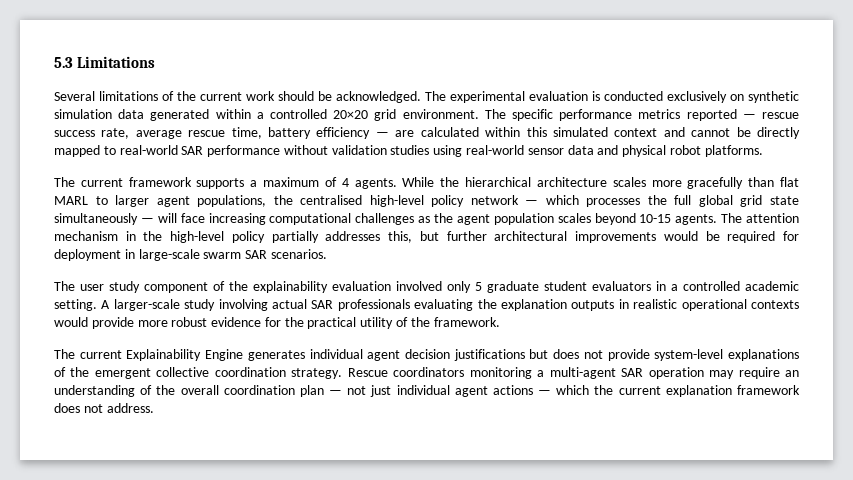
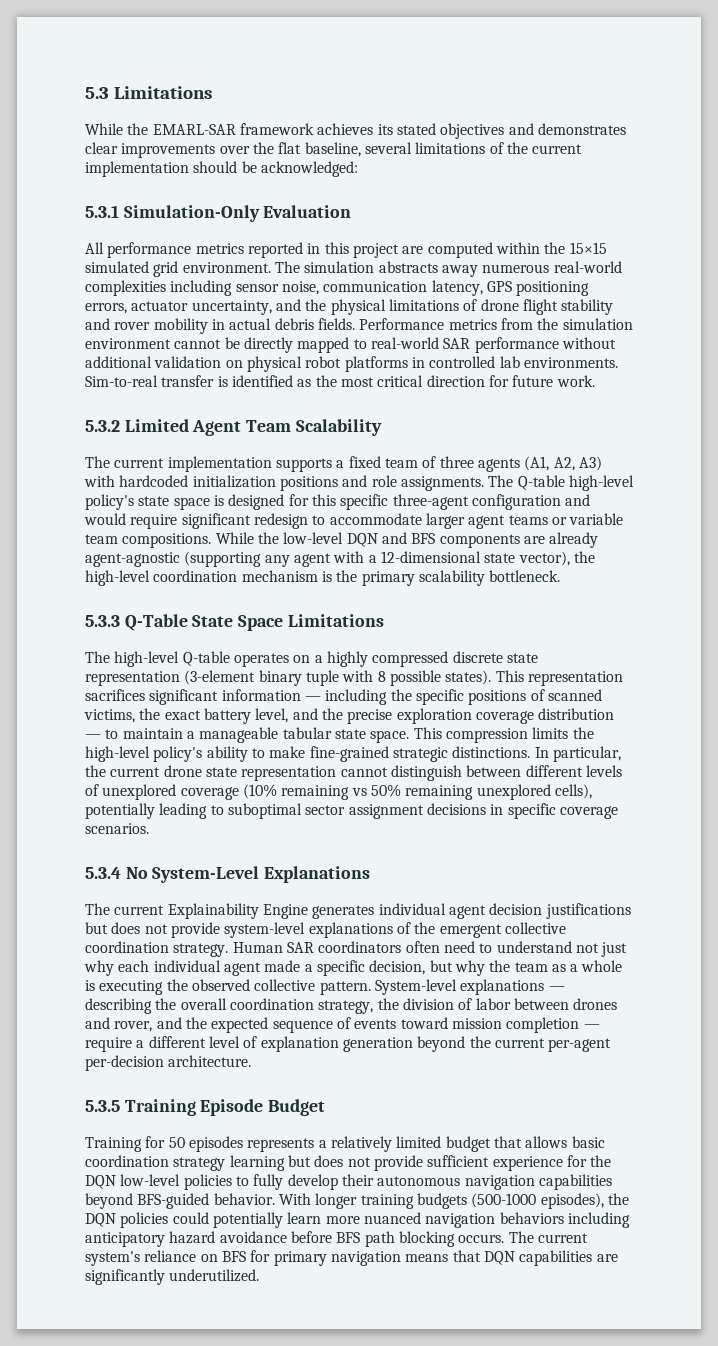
- Several limitations of the current work should be acknowledged. The experimental evaluation is conducted exclusively on synthetic simulation data generated within a controlled 20×20 grid environment. The specific performance metrics reported — rescue success rate, average rescue time, battery efficiency — are calculated within this simulated context and cannot be directly mapped to real-world SAR performance without validation studies using real-world sensor data and physical robot platforms.
- The current framework supports a maximum of 4 agents. While the hierarchical architecture scales more gracefully than flat MARL to larger agent populations, the centralised high-level policy network — which processes the full global grid state simultaneously — will face increasing computational challenges as the agent population scales beyond 10-15 agents. The attention mechanism in the high-level policy partially addresses this, but further architectural improvements would be required for deployment in large-scale swarm SAR scenarios.
- The user study component of the explainability evaluation involved only 5 graduate student evaluators in a controlled academic setting. A larger-scale study involving actual SAR professionals evaluating the explanation outputs in realistic operational contexts would provide more robust evidence for the practical utility of the framework.
+ While the EMARL-SAR framework achieves its stated objectives and demonstrates clear improvements over the flat baseline, several limitations of the current implementation should be acknowledged:
+ 5.3.1 Simulation-Only Evaluation
+ All performance metrics reported in this project are computed within the 15×15 simulated grid environment. The simulation abstracts away numerous real-world complexities including sensor noise, communication latency, GPS positioning errors, actuator uncertainty, and the physical limitations of drone flight stability and rover mobility in actual debris fields. Performance metrics from the simulation environment cannot be directly mapped to real-world SAR performance without additional validation on physical robot platforms in controlled lab environments. Sim-to-real transfer is identified as the most critical direction for future work.
+ 5.3.2 Limited Agent Team Scalability
+ The current implementation supports a fixed team of three agents (A1, A2, A3) with hardcoded initialization positions and role assignments. The Q-table high-level policy's state space is designed for this specific three-agent configuration and would require significant redesign to accommodate larger agent teams or variable team compositions. While the low-level DQN and BFS components are already agent-agnostic (supporting any agent with a 12-dimensional state vector), the high-level coordination mechanism is the primary scalability bottleneck.
+ 5.3.3 Q-Table State Space Limitations
+ The high-level Q-table operates on a highly compressed discrete state representation (3-element binary tuple with 8 possible states). This representation sacrifices significant information — including the specific positions of scanned victims, the exact battery level, and the precise exploration coverage distribution — to maintain a manageable tabular state space. This compression limits the high-level policy's ability to make fine-grained strategic distinctions. In particular, the current drone state representation cannot distinguish between different levels of unexplored coverage (10% remaining vs 50% remaining unexplored cells), potentially leading to suboptimal sector assignment decisions in specific coverage scenarios.
+ 5.3.4 No System-Level Explanations
- Rescue coordinators monitoring a multi-agent SAR operation may require an understanding of the overall coordination plan — not just individual agent actions — which the current explanation framework does not address.
+ Human SAR coordinators often need to understand not just why each individual agent made a specific decision, but why the team as a whole is executing the observed collective pattern. System-level explanations — describing the overall coordination strategy, the division of labor between drones and rover, and the expected sequence of events toward mission completion — require a different level of explanation generation beyond the current per-agent per-decision architecture.
+ 5.3.5 Training Episode Budget
+ Training for 50 episodes represents a relatively limited budget that allows basic coordination strategy learning but does not provide sufficient experience for the DQN low-level policies to fully develop their autonomous navigation capabilities beyond BFS-guided behavior. With longer training budgets (500-1000 episodes), the DQN policies could potentially learn more nuanced navigation behaviors including anticipatory hazard avoidance before BFS path blocking occurs. The current system's reliance on BFS for primary navigation means that DQN capabilities are significantly underutilized.

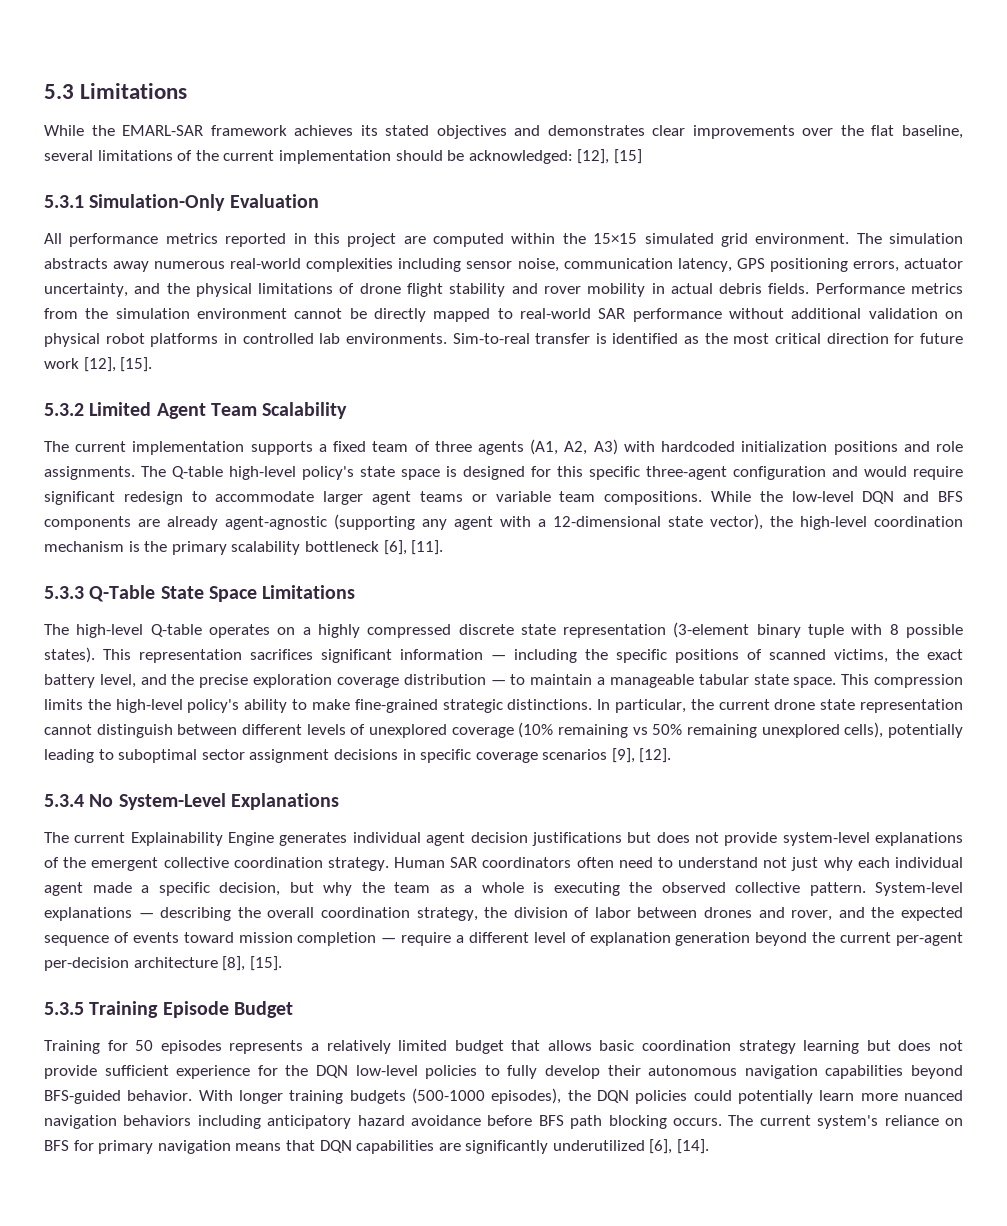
- While the EMARL-SAR framework achieves its stated objectives and demonstrates clear improvements over the flat baseline, several limitations of the current implementation should be acknowledged:
+ While the EMARL-SAR framework achieves its stated objectives and demonstrates clear improvements over the flat baseline, several limitations of the current implementation should be acknowledged: [12], [15]
- Sim-to-real transfer is identified as the most critical direction for future work.
+ Sim-to-real transfer is identified as the most critical direction for future work [12], [15].
- While the low-level DQN and BFS components are already agent-agnostic (supporting any agent with a 12-dimensional state vector), the high-level coordination mechanism is the primary scalability bottleneck.
+ While the low-level DQN and BFS components are already agent-agnostic (supporting any agent with a 12-dimensional state vector), the high-level coordination mechanism is the primary scalability bottleneck [6], [11].
- In particular, the current drone state representation cannot distinguish between different levels of unexplored coverage (10% remaining vs 50% remaining unexplored cells), potentially leading to suboptimal sector assignment decisions in specific coverage scenarios.
+ In particular, the current drone state representation cannot distinguish between different levels of unexplored coverage (10% remaining vs 50% remaining unexplored cells), potentially leading to suboptimal sector assignment decisions in specific coverage scenarios [9], [12].
- System-level explanations — describing the overall coordination strategy, the division of labor between drones and rover, and the expected sequence of events toward mission completion — require a different level of explanation generation beyond the current per-agent per-decision architecture.
+ System-level explanations — describing the overall coordination strategy, the division of labor between drones and rover, and the expected sequence of events toward mission completion — require a different level of explanation generation beyond the current per-agent per-decision architecture [8], [15].
- The current system's reliance on BFS for primary navigation means that DQN capabilities are significantly underutilized.
+ The current system's reliance on BFS for primary navigation means that DQN capabilities are significantly underutilized [6], [14].

